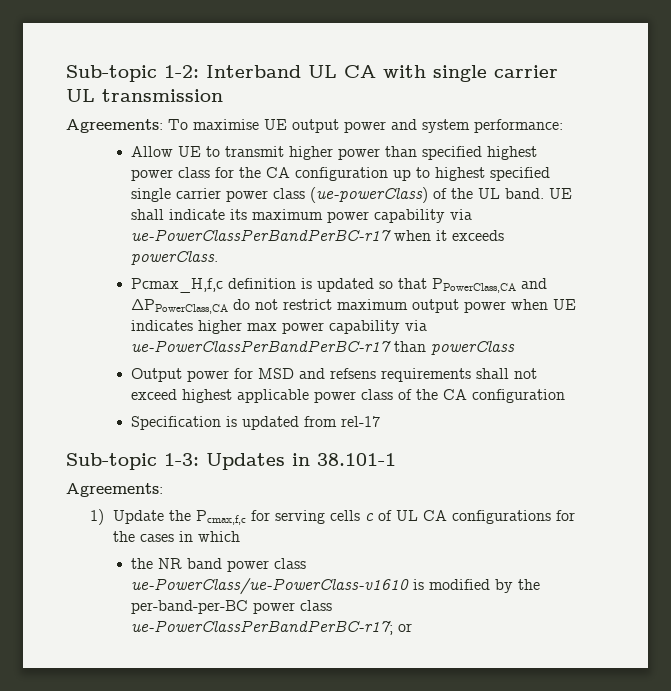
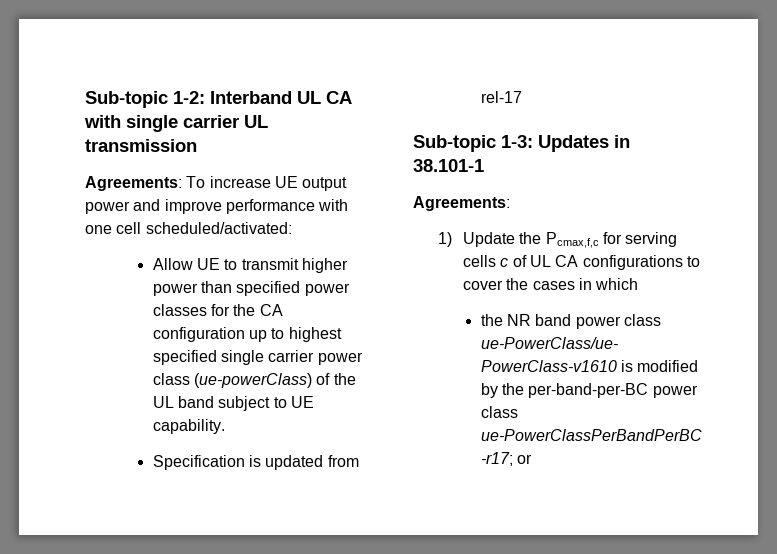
- Agreements: To maximise UE output power and system performance:
+ Agreements: To increase UE output power and improve performance with one cell scheduled/activated:
- Allow UE to transmit higher power than specified highest power class for the CA configuration up to highest specified single carrier power class (ue-powerClass) of the UL band. UE shall indicate its maximum power capability via ue-PowerClassPerBandPerBC-r17 when it exceeds powerClass.
- Pcmax_H,f,c definition is updated so that PPowerClass,CA and ΔPPowerClass,CA do not restrict maximum output power when UE indicates higher max power capability via ue-PowerClassPerBandPerBC-r17 than powerClass
- Output power for MSD and refsens requirements shall not exceed highest applicable power class of the CA configuration
+ Allow UE to transmit higher power than specified power classes for the CA configuration up to highest specified single carrier power class (ue-powerClass) of the UL band subject to UE capability.
- 1) Update the Pcmax,f,c for serving cells c of UL CA configurations for the cases in which
+ 1) Update the Pcmax,f,c for serving cells c of UL CA configurations to cover the cases in which

